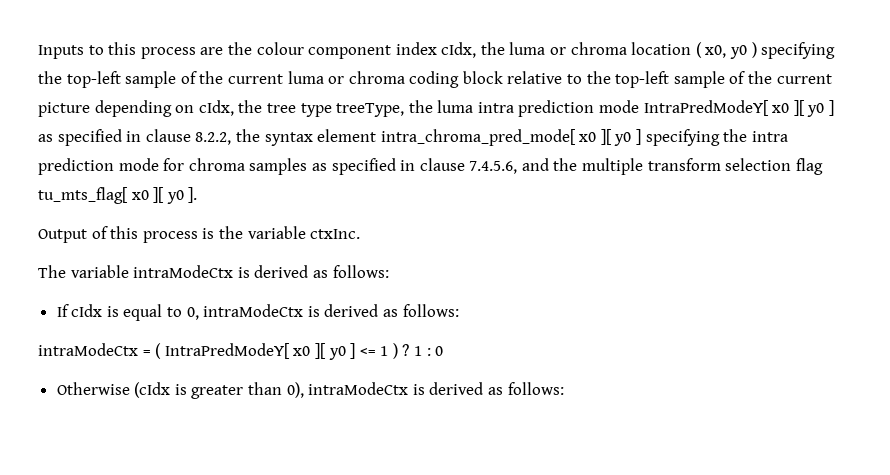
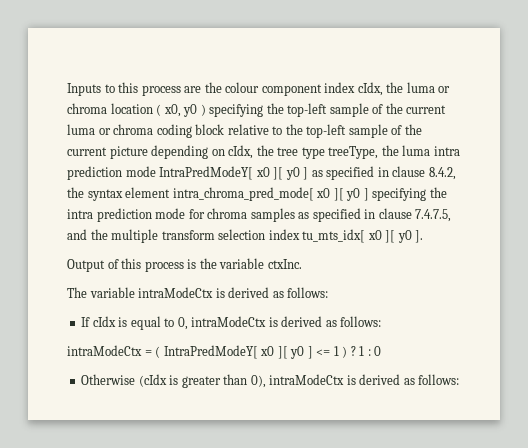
- Inputs to this process are the colour component index cIdx, the luma or chroma location ( x0, y0 ) specifying the top-left sample of the current luma or chroma coding block relative to the top-left sample of the current picture depending on cIdx, the tree type treeType, the luma intra prediction mode IntraPredModeY[ x0 ][ y0 ] as specified in clause 8.2.2, the syntax element intra_chroma_pred_mode[ x0 ][ y0 ] specifying the intra prediction mode for chroma samples as specified in clause 7.4.5.6, and the multiple transform selection flag tu_mts_flag[ x0 ][ y0 ].
+ Inputs to this process are the colour component index cIdx, the luma or chroma location ( x0, y0 ) specifying the top-left sample of the current luma or chroma coding block relative to the top-left sample of the current picture depending on cIdx, the tree type treeType, the luma intra prediction mode IntraPredModeY[ x0 ][ y0 ] as specified in clause 8.4.2, the syntax element intra_chroma_pred_mode[ x0 ][ y0 ] specifying the intra prediction mode for chroma samples as specified in clause 7.4.7.5, and the multiple transform selection index tu_mts_idx[ x0 ][ y0 ].

